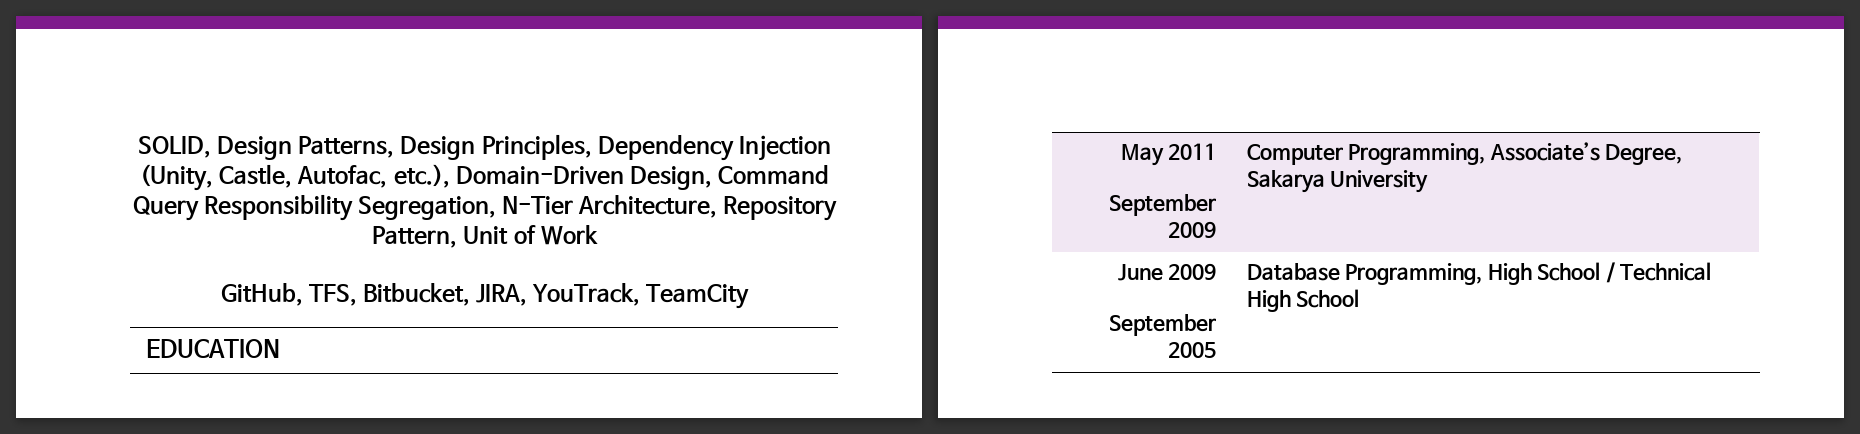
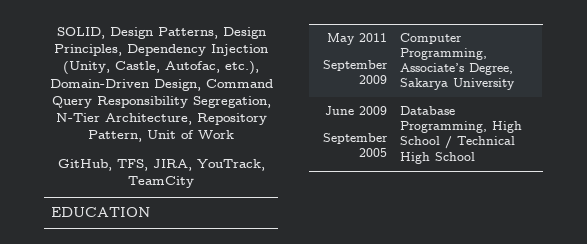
- GitHub, TFS, Bitbucket, JIRA, YouTrack, TeamCity
+ GitHub, TFS, JIRA, YouTrack, TeamCity

